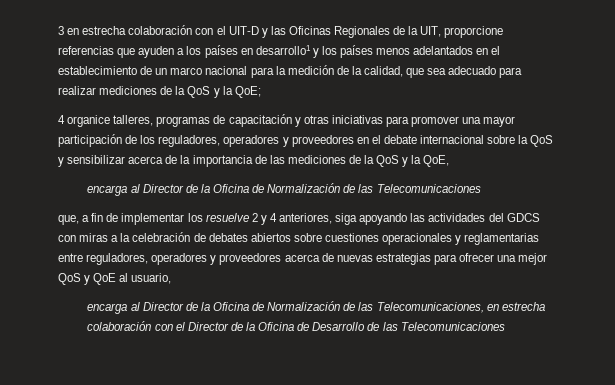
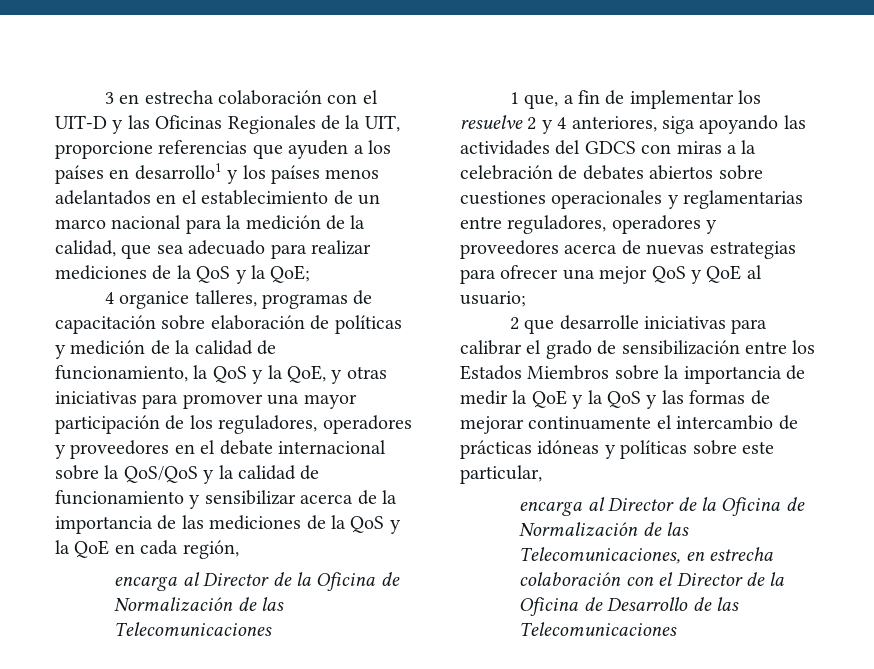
- 4 organice talleres, programas de capacitación y otras iniciativas para promover una mayor participación de los reguladores, operadores y proveedores en el debate internacional sobre la QoS y sensibilizar acerca de la importancia de las mediciones de la QoS y la QoE,
+ 4 organice talleres, programas de capacitación sobre elaboración de políticas y medición de la calidad de funcionamiento, la QoS y la QoE, y otras iniciativas para promover una mayor participación de los reguladores, operadores y proveedores en el debate internacional sobre la QoS/QoS y la calidad de funcionamiento y sensibilizar acerca de la importancia de las mediciones de la QoS y la QoE en cada región,
- que, a fin de implementar los resuelve 2 y 4 anteriores, siga apoyando las actividades del GDCS con miras a la celebración de debates abiertos sobre cuestiones operacionales y reglamentarias entre reguladores, operadores y proveedores acerca de nuevas estrategias para ofrecer una mejor QoS y QoE al usuario,
+ 1 que, a fin de implementar los resuelve 2 y 4 anteriores, siga apoyando las actividades del GDCS con miras a la celebración de debates abiertos sobre cuestiones operacionales y reglamentarias entre reguladores, operadores y proveedores acerca de nuevas estrategias para ofrecer una mejor QoS y QoE al usuario;
+ 2 que desarrolle iniciativas para calibrar el grado de sensibilización entre los Estados Miembros sobre la importancia de medir la QoE y la QoS y las formas de mejorar continuamente el intercambio de prácticas idóneas y políticas sobre este particular,

